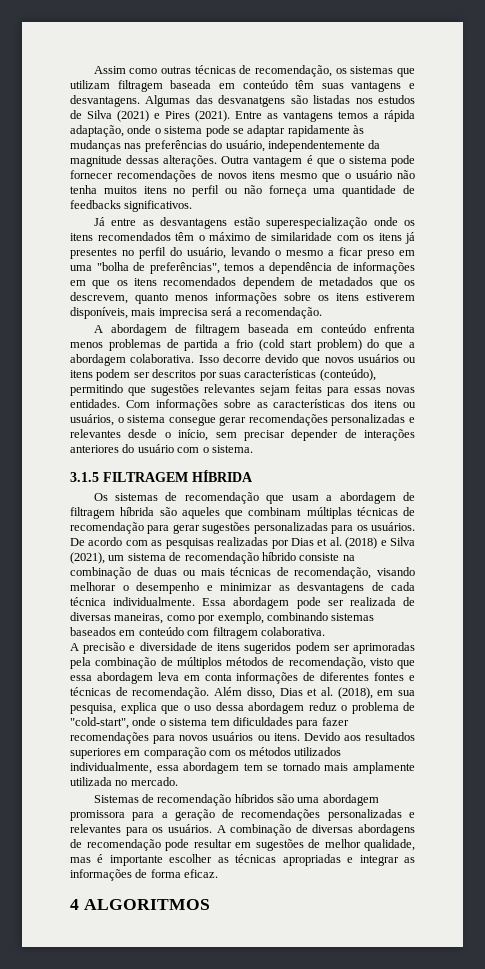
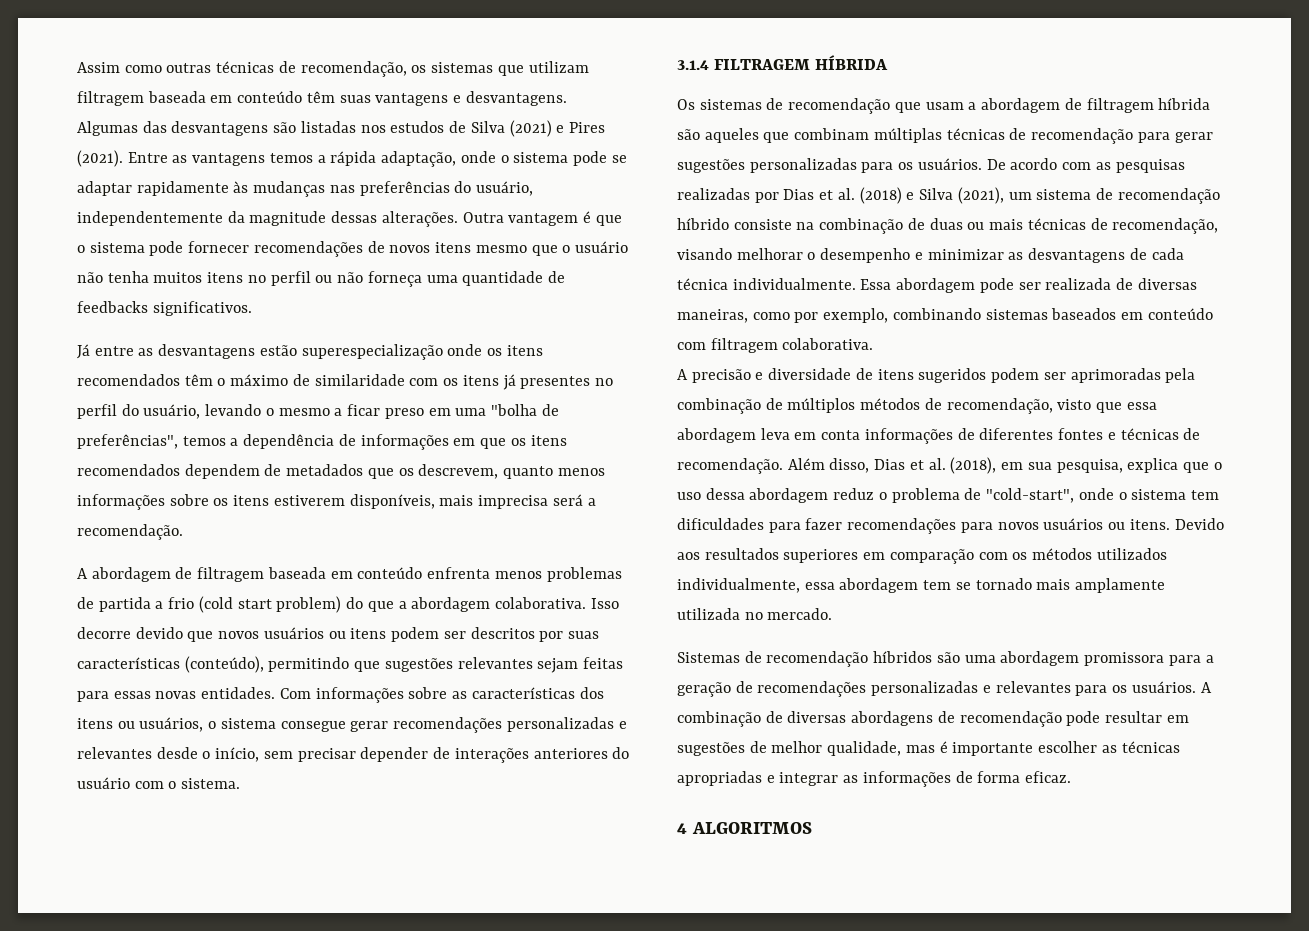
- Algumas das desvanatgens são listadas nos estudos de Silva (2021) e Pires (2021).
+ Algumas das desvantagens são listadas nos estudos de Silva (2021) e Pires (2021).
- 3.1.5 FILTRAGEM HÍBRIDA
+ 3.1.4 FILTRAGEM HÍBRIDA

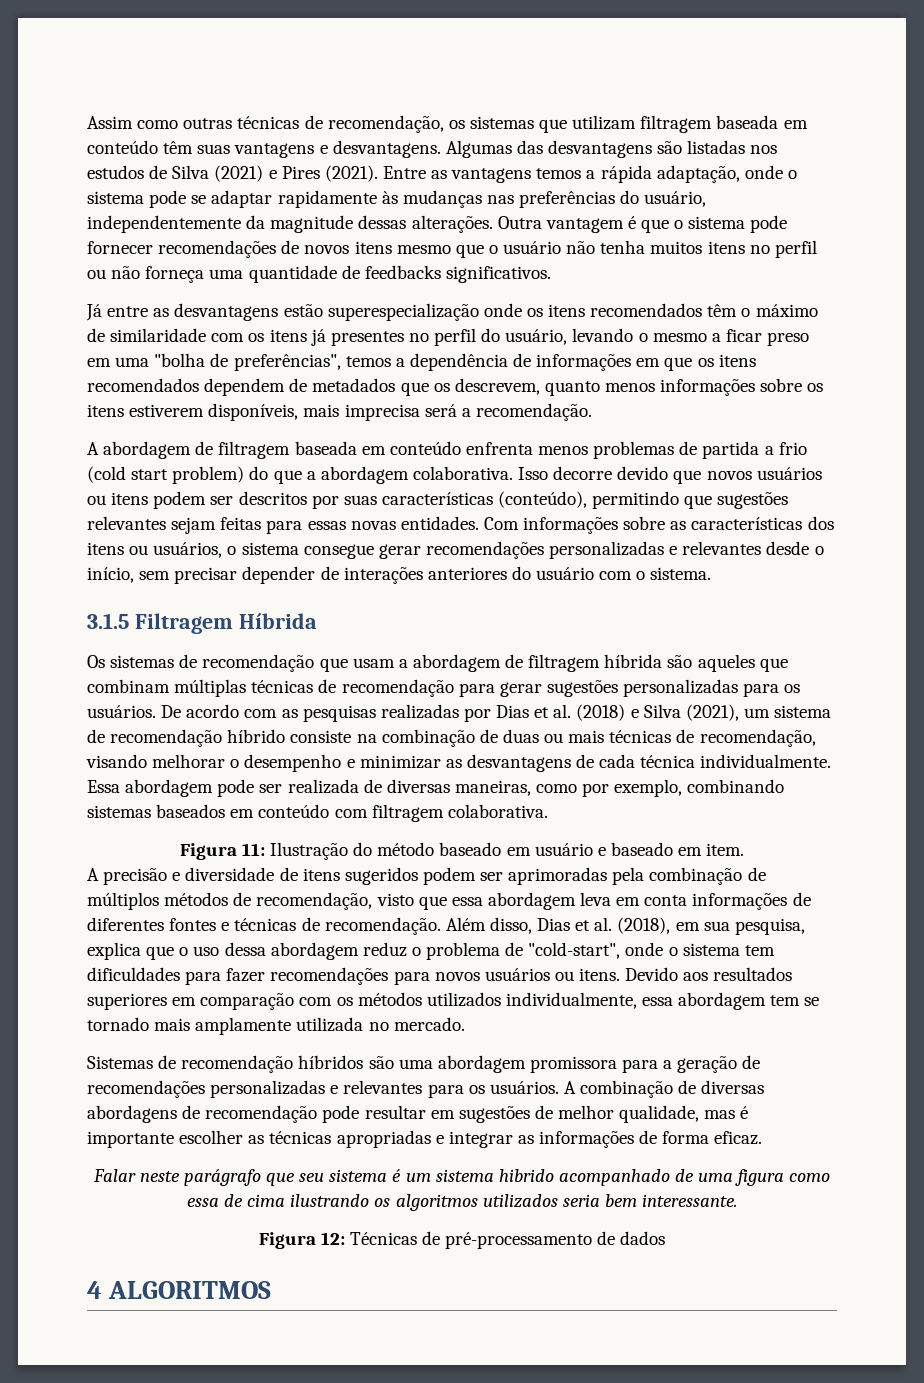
- 3.1.4 FILTRAGEM HÍBRIDA
+ 3.1.5 Filtragem Híbrida
+ Figura 11: Ilustração do método baseado em usuário e baseado em item.
+ Falar neste parágrafo que seu sistema é um sistema hibrido acompanhado de uma figura como essa de cima ilustrando os algoritmos utilizados seria bem interessante.
+ Figura 12: Técnicas de pré-processamento de dados

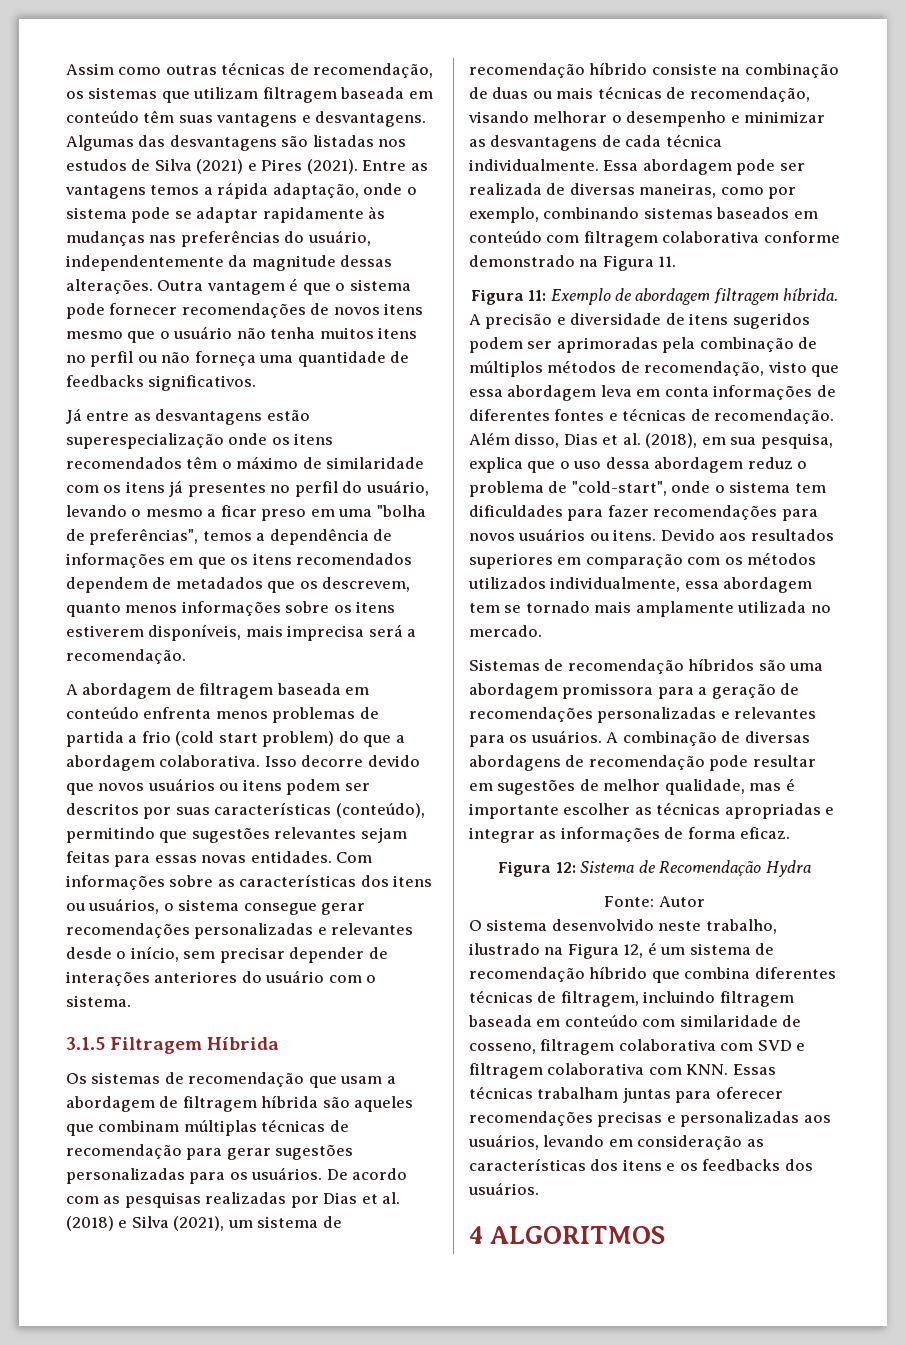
- Essa abordagem pode ser realizada de diversas maneiras, como por exemplo, combinando sistemas baseados em conteúdo com filtragem colaborativa.
- Figura 11: Ilustração do método baseado em usuário e baseado em item.
+ Essa abordagem pode ser realizada de diversas maneiras, como por exemplo, combinando sistemas baseados em conteúdo com filtragem colaborativa conforme demonstrado na Figura 11.
+ Figura 11: Exemplo de abordagem filtragem híbrida.
- Falar neste parágrafo que seu sistema é um sistema hibrido acompanhado de uma figura como essa de cima ilustrando os algoritmos utilizados seria bem interessante.
- Figura 12: Técnicas de pré-processamento de dados
+ Figura 12: Sistema de Recomendação Hydra
+ Fonte: Autor
+ O sistema desenvolvido neste trabalho, ilustrado na Figura 12, é um sistema de recomendação híbrido que combina diferentes técnicas de filtragem, incluindo filtragem baseada em conteúdo com similaridade de cosseno, filtragem colaborativa com SVD e filtragem colaborativa com KNN. Essas técnicas trabalham juntas para oferecer recomendações precisas e personalizadas aos usuários, levando em consideração as características dos itens e os feedbacks dos usuários.

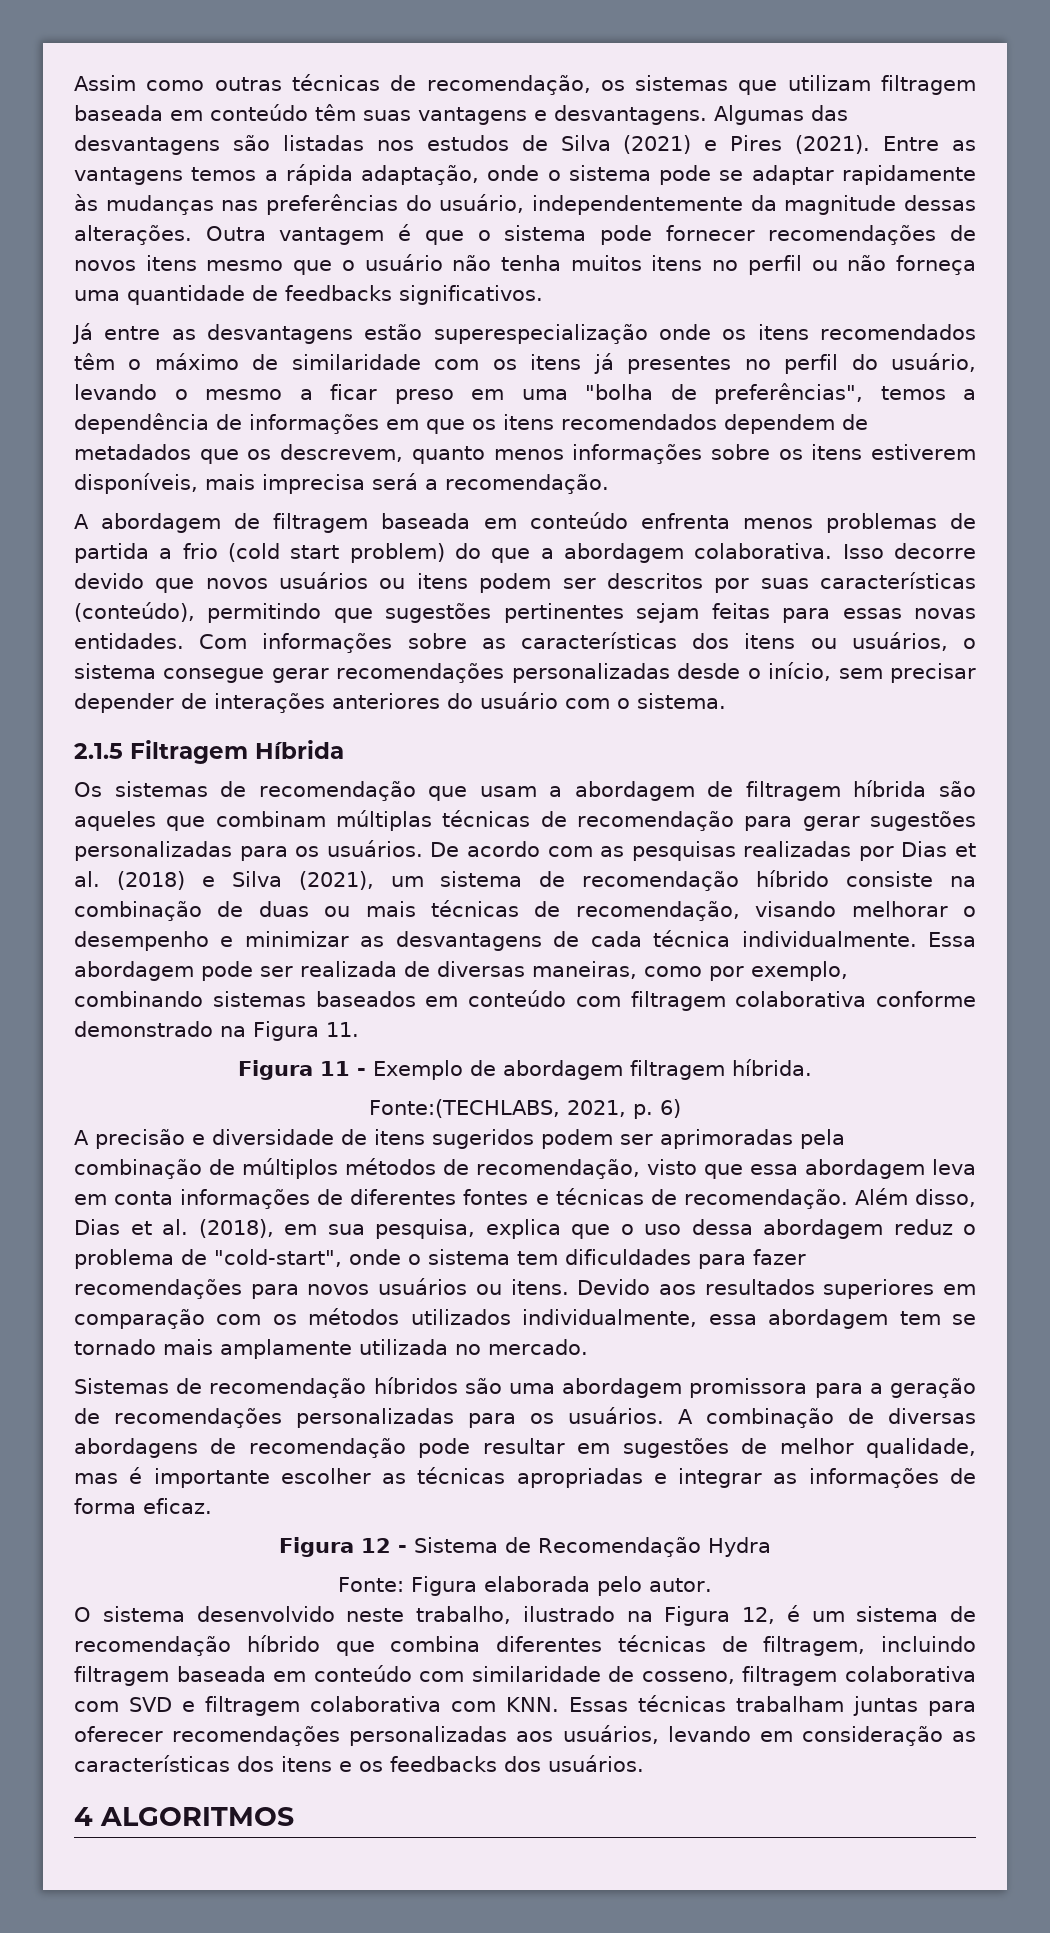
- Isso decorre devido que novos usuários ou itens podem ser descritos por suas características (conteúdo), permitindo que sugestões relevantes sejam feitas para essas novas entidades.
+ Isso decorre devido que novos usuários ou itens podem ser descritos por suas características (conteúdo), permitindo que sugestões pertinentes sejam feitas para essas novas entidades.
- Com informações sobre as características dos itens ou usuários, o sistema consegue gerar recomendações personalizadas e relevantes desde o início, sem precisar depender de interações anteriores do usuário com o sistema.
+ Com informações sobre as características dos itens ou usuários, o sistema consegue gerar recomendações personalizadas desde o início, sem precisar depender de interações anteriores do usuário com o sistema.
- 3.1.5 Filtragem Híbrida
+ 2.1.5 Filtragem Híbrida
- Figura 11: Exemplo de abordagem filtragem híbrida.
+ Figura 11 - Exemplo de abordagem filtragem híbrida.
+ Fonte:(TECHLABS, 2021, p. 6)
- Sistemas de recomendação híbridos são uma abordagem promissora para a geração de recomendações personalizadas e relevantes para os usuários.
+ Sistemas de recomendação híbridos são uma abordagem promissora para a geração de recomendações personalizadas para os usuários.
- Figura 12: Sistema de Recomendação Hydra
+ Figura 12 - Sistema de Recomendação Hydra
- Fonte: Autor
+ Fonte: Figura elaborada pelo autor.
- O sistema desenvolvido neste trabalho, ilustrado na Figura 12, é um sistema de recomendação híbrido que combina diferentes técnicas de filtragem, incluindo filtragem baseada em conteúdo com similaridade de cosseno, filtragem colaborativa com SVD e filtragem colaborativa com KNN. Essas técnicas trabalham juntas para oferecer recomendações precisas e personalizadas aos usuários, levando em consideração as características dos itens e os feedbacks dos usuários.
+ O sistema desenvolvido neste trabalho, ilustrado na Figura 12, é um sistema de recomendação híbrido que combina diferentes técnicas de filtragem, incluindo filtragem baseada em conteúdo com similaridade de cosseno, filtragem colaborativa com SVD e filtragem colaborativa com KNN. Essas técnicas trabalham juntas para oferecer recomendações personalizadas aos usuários, levando em consideração as características dos itens e os feedbacks dos usuários.

